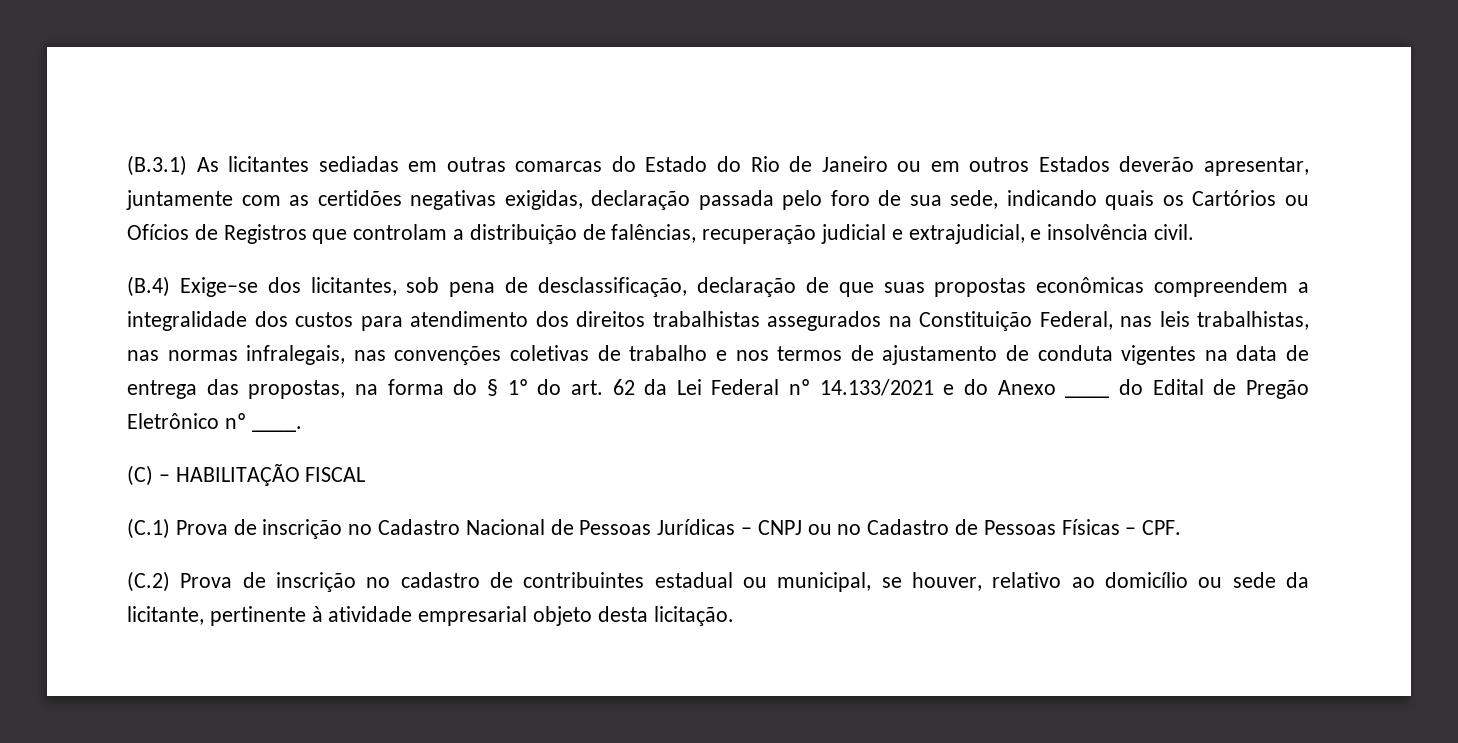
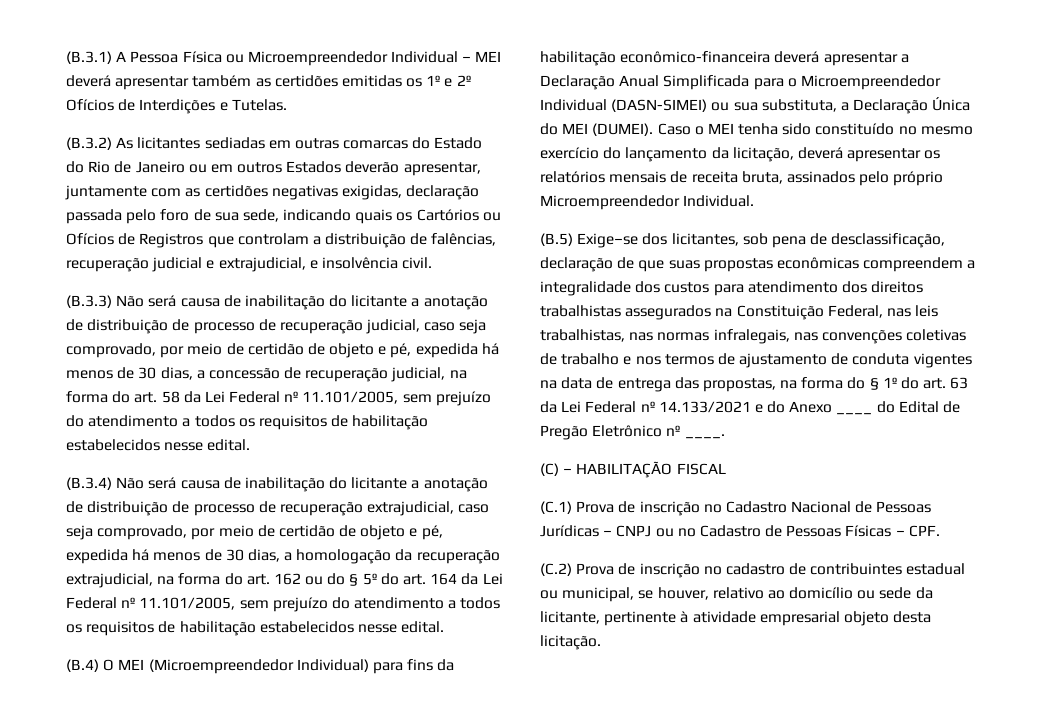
- (B.3.1) As licitantes sediadas em outras comarcas do Estado do Rio de Janeiro ou em outros Estados deverão apresentar, juntamente com as certidões negativas exigidas, declaração passada pelo foro de sua sede, indicando quais os Cartórios ou Ofícios de Registros que controlam a distribuição de falências, recuperação judicial e extrajudicial, e insolvência civil.
+ (B.3.1) A Pessoa Física ou Microempreendedor Individual – MEI deverá apresentar também as certidões emitidas os 1º e 2º Ofícios de Interdições e Tutelas.
+ (B.3.2) As licitantes sediadas em outras comarcas do Estado do Rio de Janeiro ou em outros Estados deverão apresentar, juntamente com as certidões negativas exigidas, declaração passada pelo foro de sua sede, indicando quais os Cartórios ou Ofícios de Registros que controlam a distribuição de falências, recuperação judicial e extrajudicial, e insolvência civil.
- (B.4) Exige–se dos licitantes, sob pena de desclassificação, declaração de que suas propostas econômicas compreendem a integralidade dos custos para atendimento dos direitos trabalhistas assegurados na Constituição Federal, nas leis trabalhistas, nas normas infralegais, nas convenções coletivas de trabalho e nos termos de ajustamento de conduta vigentes na data de entrega das propostas, na forma do § 1º do art. 62 da Lei Federal nº 14.133/2021 e do Anexo ____ do Edital de Pregão Eletrônico nº ____.
+ (B.3.3) Não será causa de inabilitação do licitante a anotação de distribuição de processo de recuperação judicial, caso seja comprovado, por meio de certidão de objeto e pé, expedida há menos de 30 dias, a concessão de recuperação judicial, na forma do art. 58 da Lei Federal nº 11.101/2005, sem prejuízo do atendimento a todos os requisitos de habilitação estabelecidos nesse edital.
+ (B.3.4) Não será causa de inabilitação do licitante a anotação de distribuição de processo de recuperação extrajudicial, caso seja comprovado, por meio de certidão de objeto e pé, expedida há menos de 30 dias, a homologação da recuperação extrajudicial, na forma do art. 162 ou do § 5º do art. 164 da Lei Federal nº 11.101/2005, sem prejuízo do atendimento a todos os requisitos de habilitação estabelecidos nesse edital.
+ (B.4) O MEI (Microempreendedor Individual) para fins da habilitação econômico-financeira deverá apresentar a Declaração Anual Simplificada para o Microempreendedor Individual (DASN-SIMEI) ou sua substituta, a Declaração Única do MEI (DUMEI). Caso o MEI tenha sido constituído no mesmo exercício do lançamento da licitação, deverá apresentar os relatórios mensais de receita bruta, assinados pelo próprio Microempreendedor Individual.
+ (B.5) Exige–se dos licitantes, sob pena de desclassificação, declaração de que suas propostas econômicas compreendem a integralidade dos custos para atendimento dos direitos trabalhistas assegurados na Constituição Federal, nas leis trabalhistas, nas normas infralegais, nas convenções coletivas de trabalho e nos termos de ajustamento de conduta vigentes na data de entrega das propostas, na forma do § 1º do art. 63 da Lei Federal nº 14.133/2021 e do Anexo ____ do Edital de Pregão Eletrônico nº ____.

